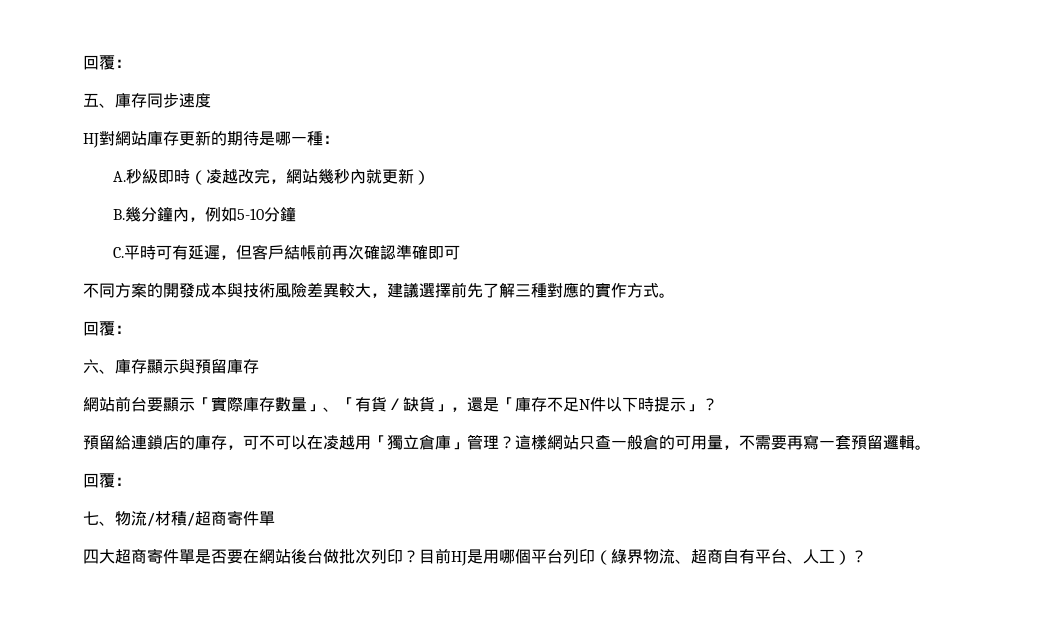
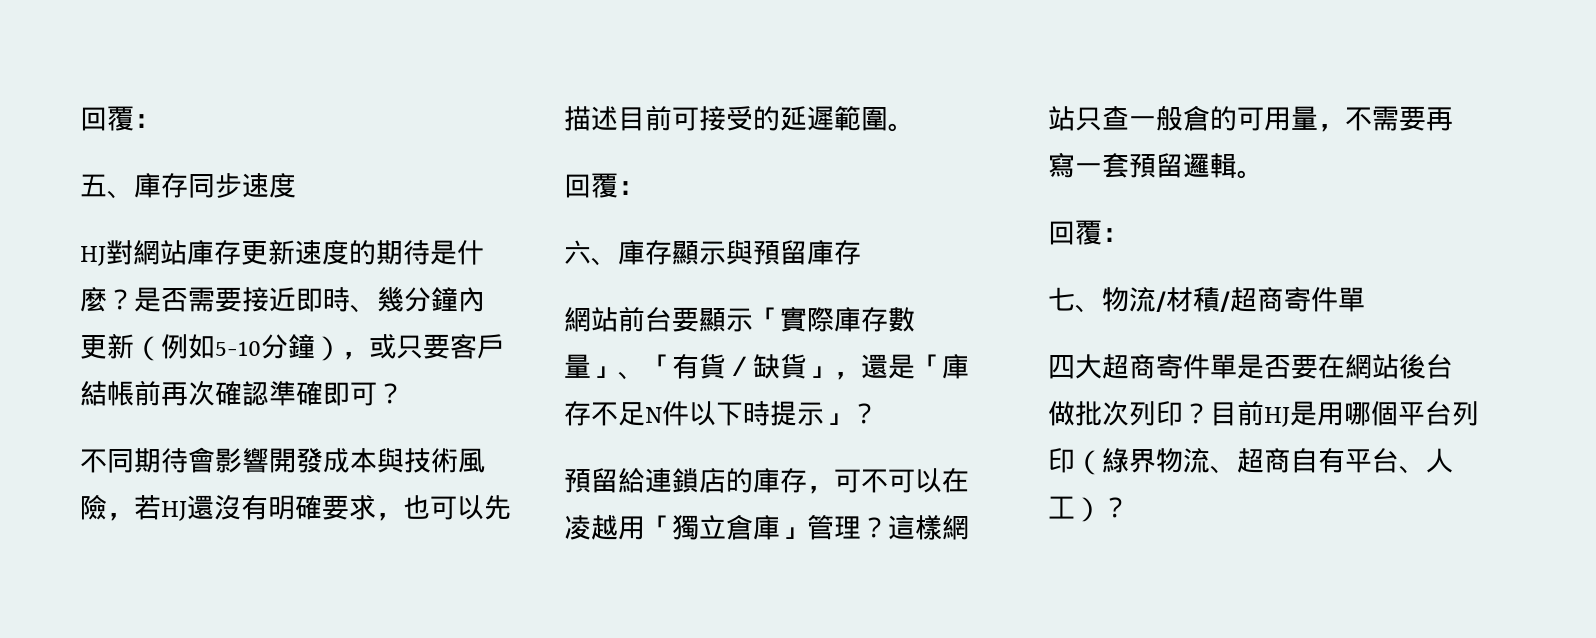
- HJ對網站庫存更新的期待是哪一種：
- A.秒級即時（凌越改完，網站幾秒內就更新）
- B.幾分鐘內，例如5-10分鐘
- C.平時可有延遲，但客戶結帳前再次確認準確即可
+ HJ對網站庫存更新速度的期待是什麼？是否需要接近即時、幾分鐘內更新（例如5-10分鐘），或只要客戶結帳前再次確認準確即可？
- 不同方案的開發成本與技術風險差異較大，建議選擇前先了解三種對應的實作方式。
+ 不同期待會影響開發成本與技術風險，若HJ還沒有明確要求，也可以先描述目前可接受的延遲範圍。

